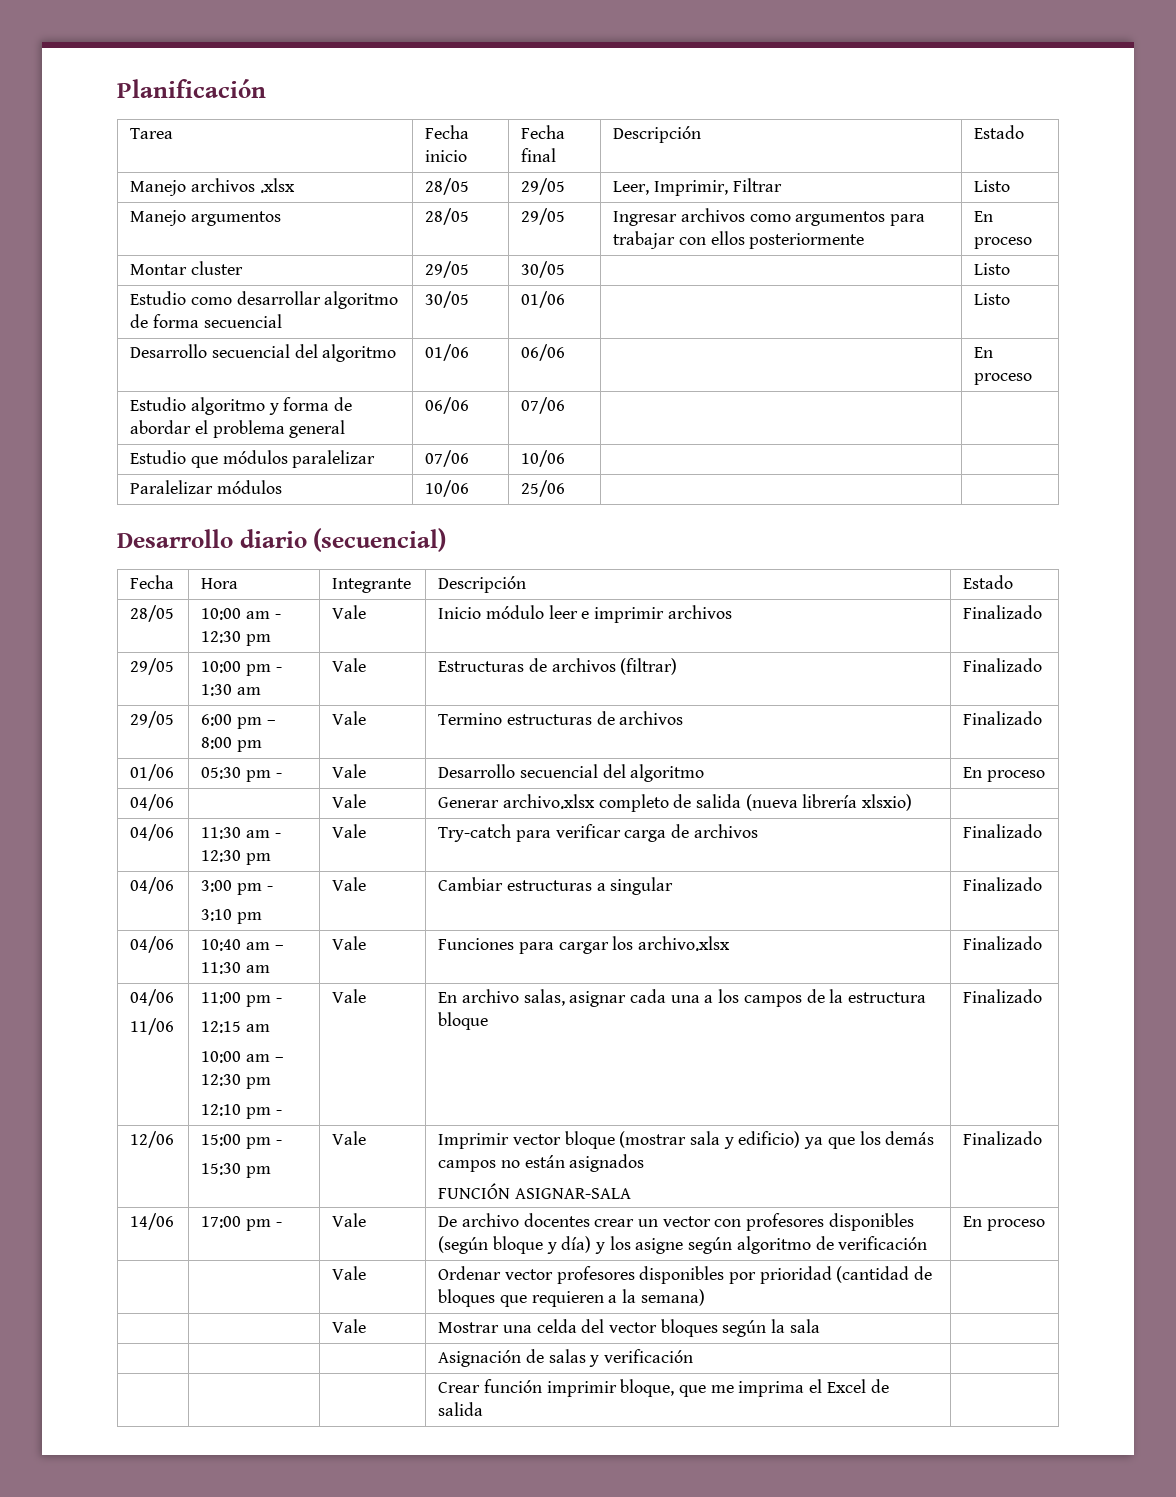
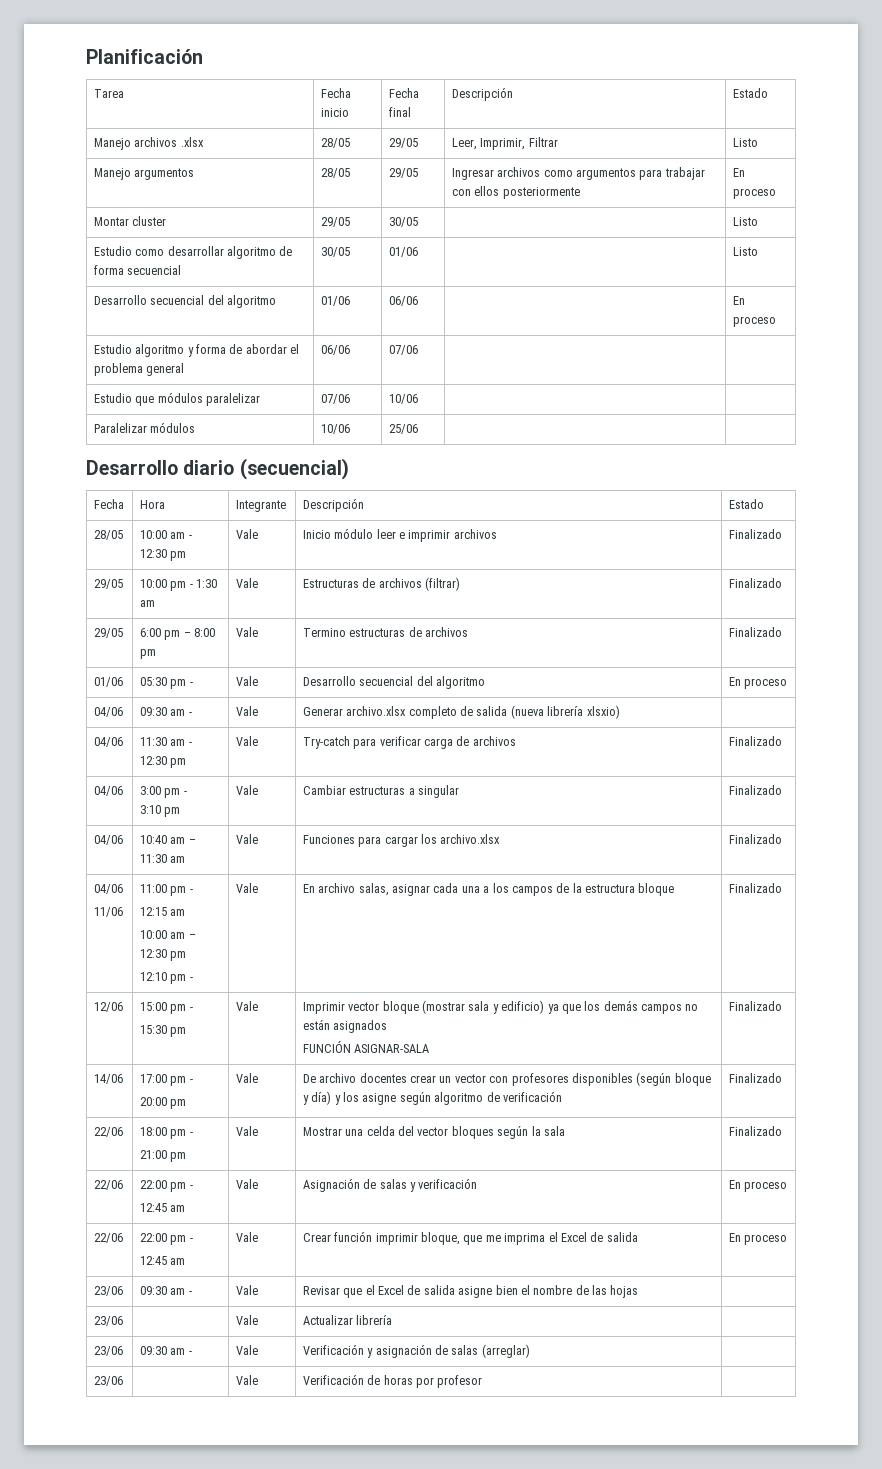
- 04/06 | | Vale | Generar archivo.xlsx completo de salida (nueva librería xlsxio) |
+ 04/06 | 09:30 am - | Vale | Generar archivo.xlsx completo de salida (nueva librería xlsxio) |
- 14/06 | 17:00 pm - | Vale | De archivo docentes crear un vector con profesores disponibles (según bloque y día) y los asigne según algoritmo de verificación | En proceso
- | | Vale | Ordenar vector profesores disponibles por prioridad (cantidad de bloques que requieren a la semana) |
- | | Vale | Mostrar una celda del vector bloques según la sala |
- | | | Asignación de salas y verificación |
- | | | Crear función imprimir bloque, que me imprima el Excel de salida |
+ 14/06 | 17:00 pm -
+ 20:00 pm | Vale | De archivo docentes crear un vector con profesores disponibles (según bloque y día) y los asigne según algoritmo de verificación | Finalizado
+ 22/06 | 18:00 pm -
+ 21:00 pm | Vale | Mostrar una celda del vector bloques según la sala | Finalizado
+ 22/06 | 22:00 pm -
+ 12:45 am | Vale | Asignación de salas y verificación | En proceso
+ 22/06 | 22:00 pm -
+ 12:45 am | Vale | Crear función imprimir bloque, que me imprima el Excel de salida | En proceso
+ 23/06 | 09:30 am - | Vale | Revisar que el Excel de salida asigne bien el nombre de las hojas |
+ 23/06 | | Vale | Actualizar librería |
+ 23/06 | 09:30 am - | Vale | Verificación y asignación de salas (arreglar) |
+ 23/06 | | Vale | Verificación de horas por profesor |

